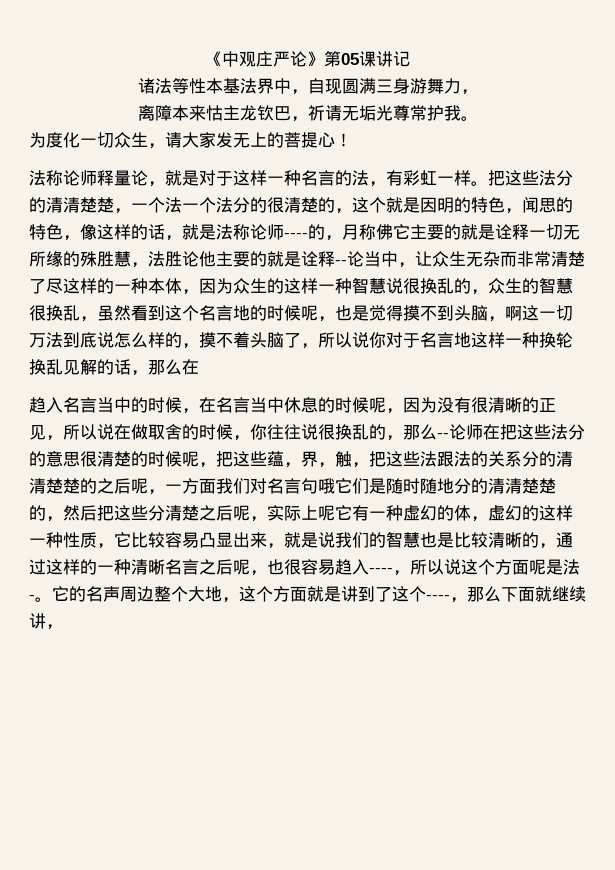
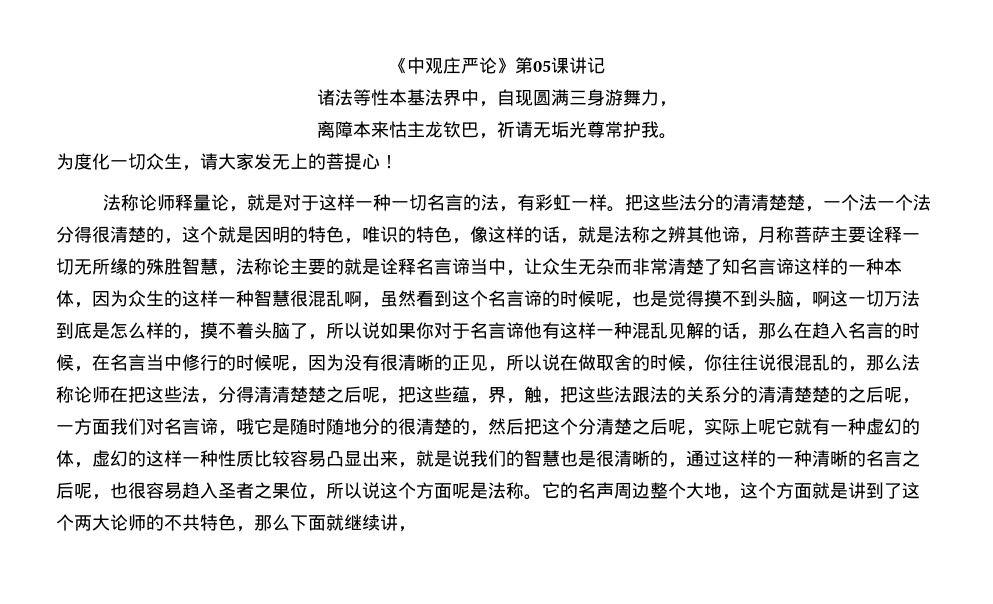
- 法称论师释量论，就是对于这样一种名言的法，有彩虹一样。
+ 法称论师释量论，就是对于这样一种一切名言的法，有彩虹一样。
- 把这些法分的清清楚楚，一个法一个法分的很清楚的，这个就是因明的特色，闻思的特色，像这样的话，就是法称论师----的，月称佛它主要的就是诠释一切无所缘的殊胜慧，法胜论他主要的就是诠释--论当中，让众生无杂而非常清楚了尽这样的一种本体，因为众生的这样一种智慧说很换乱的，众生的智慧很换乱，虽然看到这个名言地的时候呢，也是觉得摸不到头脑，啊这一切万法到底说怎么样的，摸不着头脑了，所以说你对于名言地这样一种换轮换乱见解的话，那么在
- 趋入名言当中的时候，在名言当中休息的时候呢，因为没有很清晰的正见，所以说在做取舍的时候，你往往说很换乱的，那么--论师在把这些法分的意思很清楚的时候呢，把这些蕴，界，触，把这些法跟法的关系分的清清楚楚的之后呢，一方面我们对名言句哦它们是随时随地分的清清楚楚的，然后把这些分清楚之后呢，实际上呢它有一种虚幻的体，虚幻的这样一种性质，它比较容易凸显出来，就是说我们的智慧也是比较清晰的，通过这样的一种清晰名言之后呢，也很容易趋入----，所以说这个方面呢是法-。
+ 把这些法分的清清楚楚，一个法一个法分得很清楚的，这个就是因明的特色，唯识的特色，像这样的话，就是法称之辨其他谛，月称菩萨主要诠释一切无所缘的殊胜智慧，法称论主要的就是诠释名言谛当中，让众生无杂而非常清楚了知名言谛这样的一种本体，因为众生的这样一种智慧很混乱啊，虽然看到这个名言谛的时候呢，也是觉得摸不到头脑，啊这一切万法到底是怎么样的，摸不着头脑了，所以说如果你对于名言谛他有这样一种混乱见解的话，那么在趋入名言的时候，在名言当中修行的时候呢，因为没有很清晰的正见，所以说在做取舍的时候，你往往说很混乱的，那么法称论师在把这些法，分得清清楚楚之后呢，把这些蕴，界，触，把这些法跟法的关系分的清清楚楚的之后呢，一方面我们对名言谛，哦它是随时随地分的很清楚的，然后把这个分清楚之后呢，实际上呢它就有一种虚幻的体，虚幻的这样一种性质比较容易凸显出来，就是说我们的智慧也是很清晰的，通过这样的一种清晰的名言之后呢，也很容易趋入圣者之果位，所以说这个方面呢是法称。
- 它的名声周边整个大地，这个方面就是讲到了这个----，那么下面就继续讲，
+ 它的名声周边整个大地，这个方面就是讲到了这个两大论师的不共特色，那么下面就继续讲，

